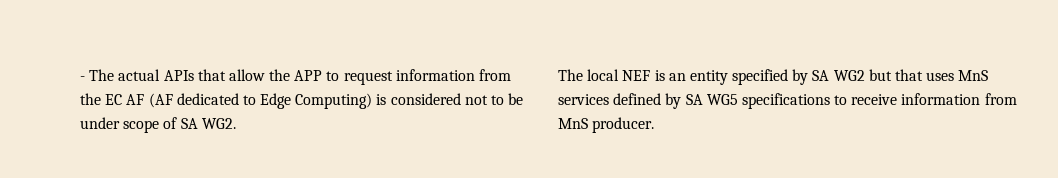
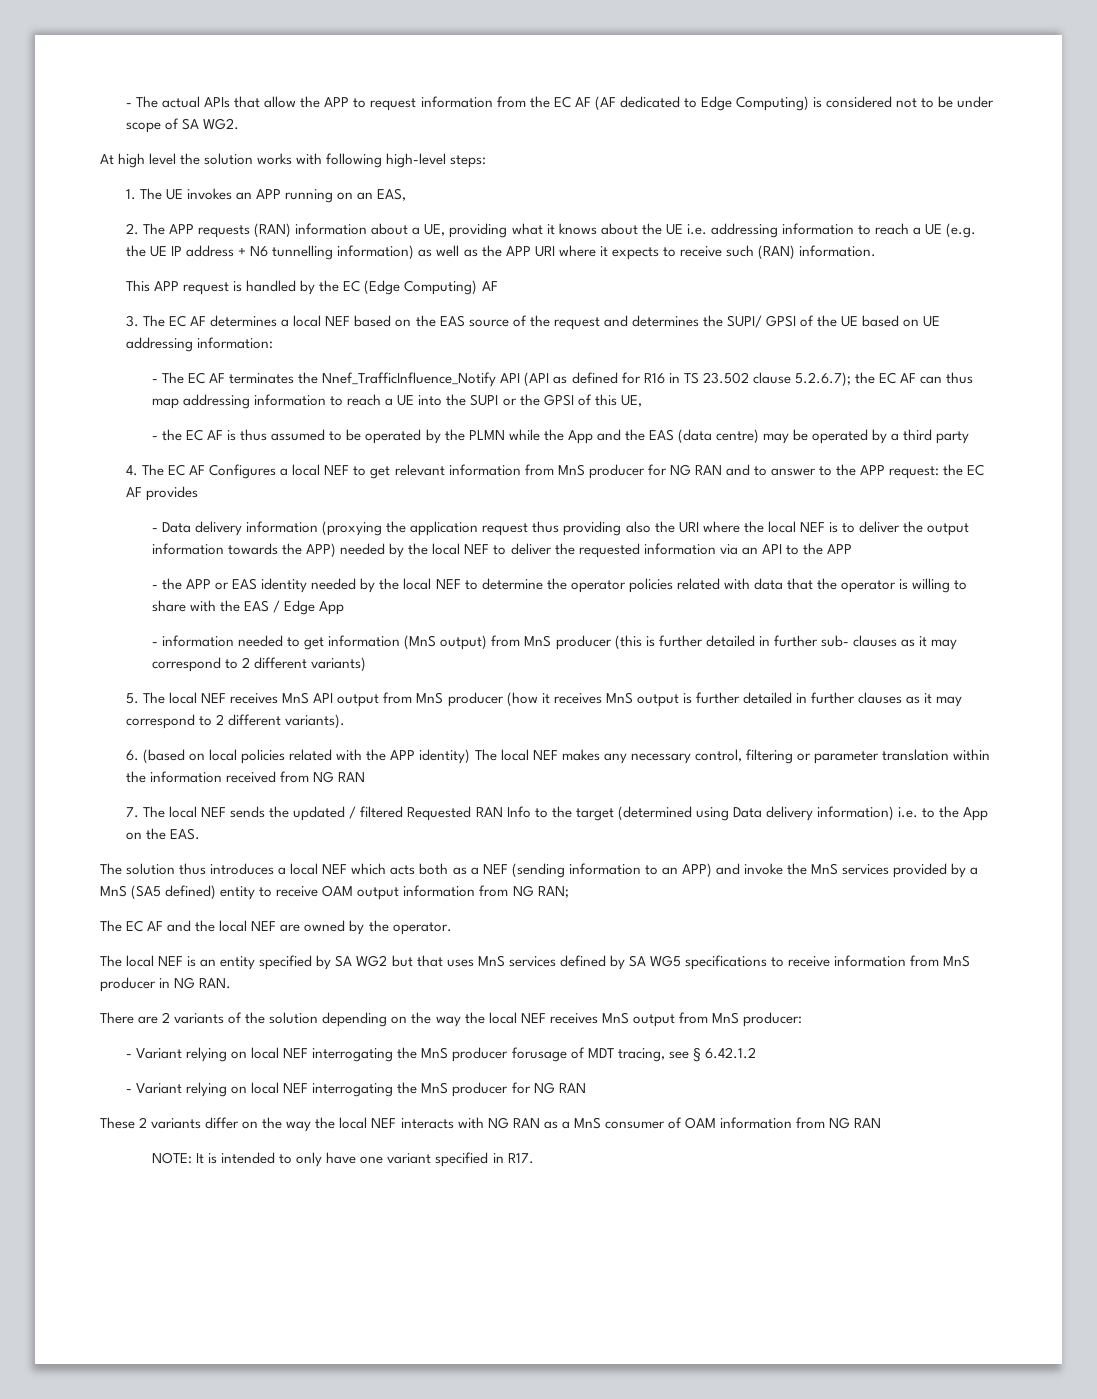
+ At high level the solution works with following high-level steps:
+ 1. The UE invokes an APP running on an EAS,
+ 2. The APP requests (RAN) information about a UE, providing what it knows about the UE i.e. addressing information to reach a UE (e.g. the UE IP address + N6 tunnelling information) as well as the APP URI where it expects to receive such (RAN) information.
+ This APP request is handled by the EC (Edge Computing) AF
+ 3. The EC AF determines a local NEF based on the EAS source of the request and determines the SUPI/ GPSI of the UE based on UE addressing information:
+ - The EC AF terminates the Nnef_TrafficInfluence_Notify API (API as defined for R16 in TS 23.502 clause 5.2.6.7); the EC AF can thus map addressing information to reach a UE into the SUPI or the GPSI of this UE,
+ - the EC AF is thus assumed to be operated by the PLMN while the App and the EAS (data centre) may be operated by a third party
+ 4. The EC AF Configures a local NEF to get relevant information from MnS producer for NG RAN and to answer to the APP request: the EC AF provides
+ - Data delivery information (proxying the application request thus providing also the URI where the local NEF is to deliver the output information towards the APP) needed by the local NEF to deliver the requested information via an API to the APP
+ - the APP or EAS identity needed by the local NEF to determine the operator policies related with data that the operator is willing to share with the EAS / Edge App
+ - information needed to get information (MnS output) from MnS producer (this is further detailed in further sub- clauses as it may correspond to 2 different variants)
+ 5. The local NEF receives MnS API output from MnS producer (how it receives MnS output is further detailed in further clauses as it may correspond to 2 different variants).
+ 6. (based on local policies related with the APP identity) The local NEF makes any necessary control, filtering or parameter translation within the information received from NG RAN
+ 7. The local NEF sends the updated / filtered Requested RAN Info to the target (determined using Data delivery information) i.e. to the App on the EAS.
+ The solution thus introduces a local NEF which acts both as a NEF (sending information to an APP) and invoke the MnS services provided by a MnS (SA5 defined) entity to receive OAM output information from NG RAN;
+ The EC AF and the local NEF are owned by the operator.
- The local NEF is an entity specified by SA WG2 but that uses MnS services defined by SA WG5 specifications to receive information from MnS producer.
+ The local NEF is an entity specified by SA WG2 but that uses MnS services defined by SA WG5 specifications to receive information from MnS producer in NG RAN.
+ There are 2 variants of the solution depending on the way the local NEF receives MnS output from MnS producer:
+ - Variant relying on local NEF interrogating the MnS producer forusage of MDT tracing, see § 6.42.1.2
+ - Variant relying on local NEF interrogating the MnS producer for NG RAN
+ These 2 variants differ on the way the local NEF interacts with NG RAN as a MnS consumer of OAM information from NG RAN
+ NOTE: It is intended to only have one variant specified in R17.

